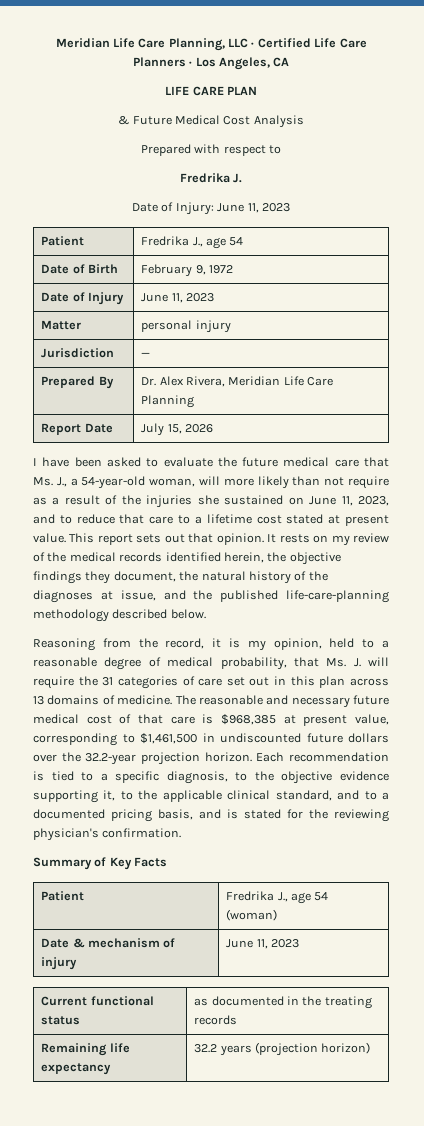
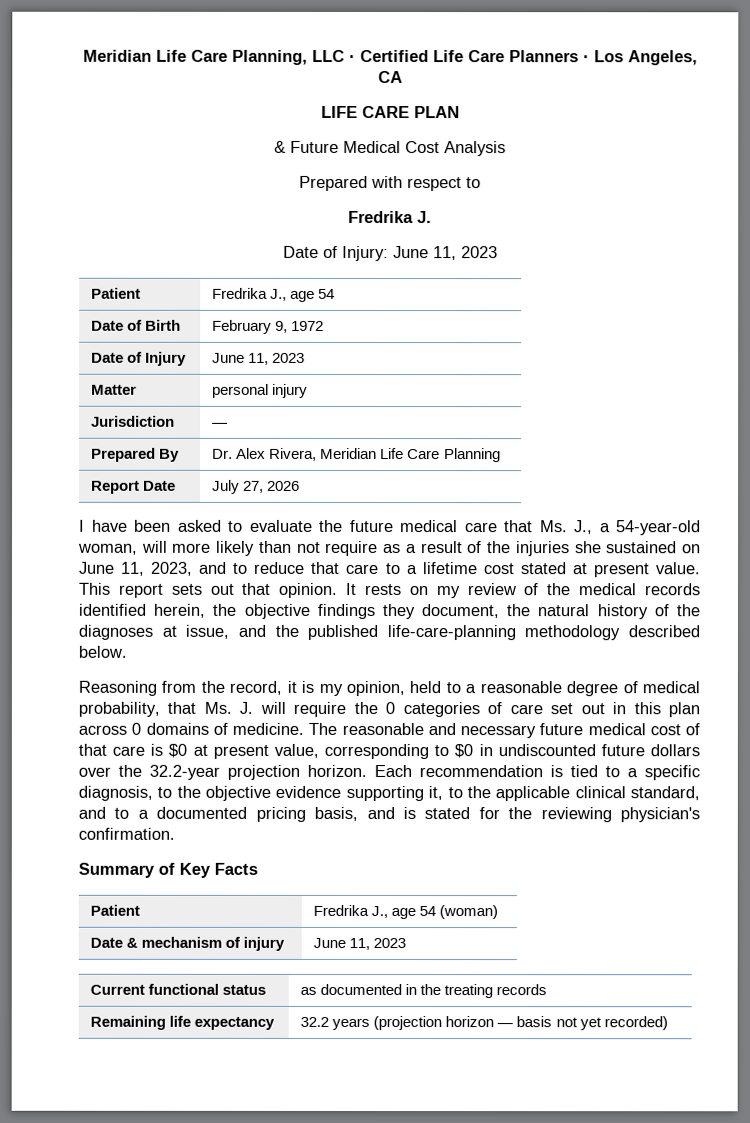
- Report Date | July 15, 2026
+ Report Date | July 27, 2026
- Reasoning from the record, it is my opinion, held to a reasonable degree of medical probability, that Ms. J. will require the 31 categories of care set out in this plan across 13 domains of medicine.
+ Reasoning from the record, it is my opinion, held to a reasonable degree of medical probability, that Ms. J. will require the 0 categories of care set out in this plan across 0 domains of medicine.
- The reasonable and necessary future medical cost of that care is $968,385 at present value, corresponding to $1,461,500 in undiscounted future dollars over the 32.2-year projection horizon.
+ The reasonable and necessary future medical cost of that care is $0 at present value, corresponding to $0 in undiscounted future dollars over the 32.2-year projection horizon.
- Remaining life expectancy | 32.2 years (projection horizon)
+ Remaining life expectancy | 32.2 years (projection horizon — basis not yet recorded)

